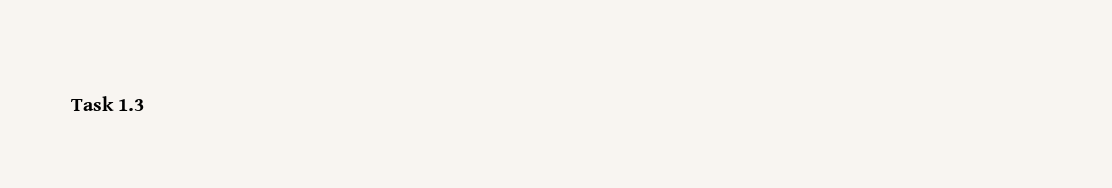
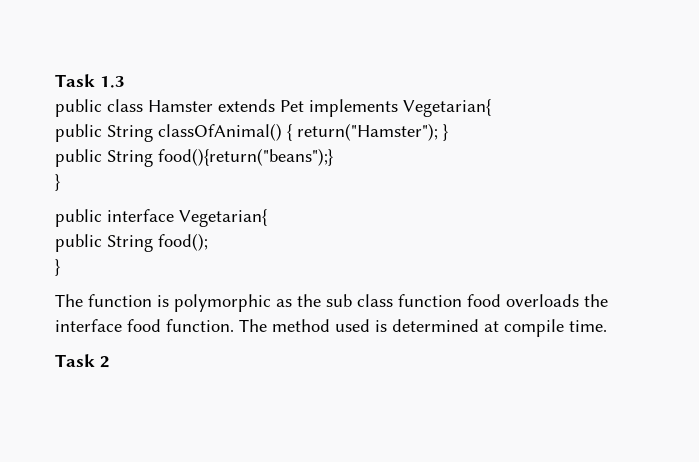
+ public class Hamster extends Pet implements Vegetarian{
+ public String classOfAnimal() { return("Hamster"); }
+ public String food(){return("beans");}
+ }
+ public interface Vegetarian{
+ public String food();
+ }
+ The function is polymorphic as the sub class function food overloads the interface food function. The method used is determined at compile time.
+ Task 2

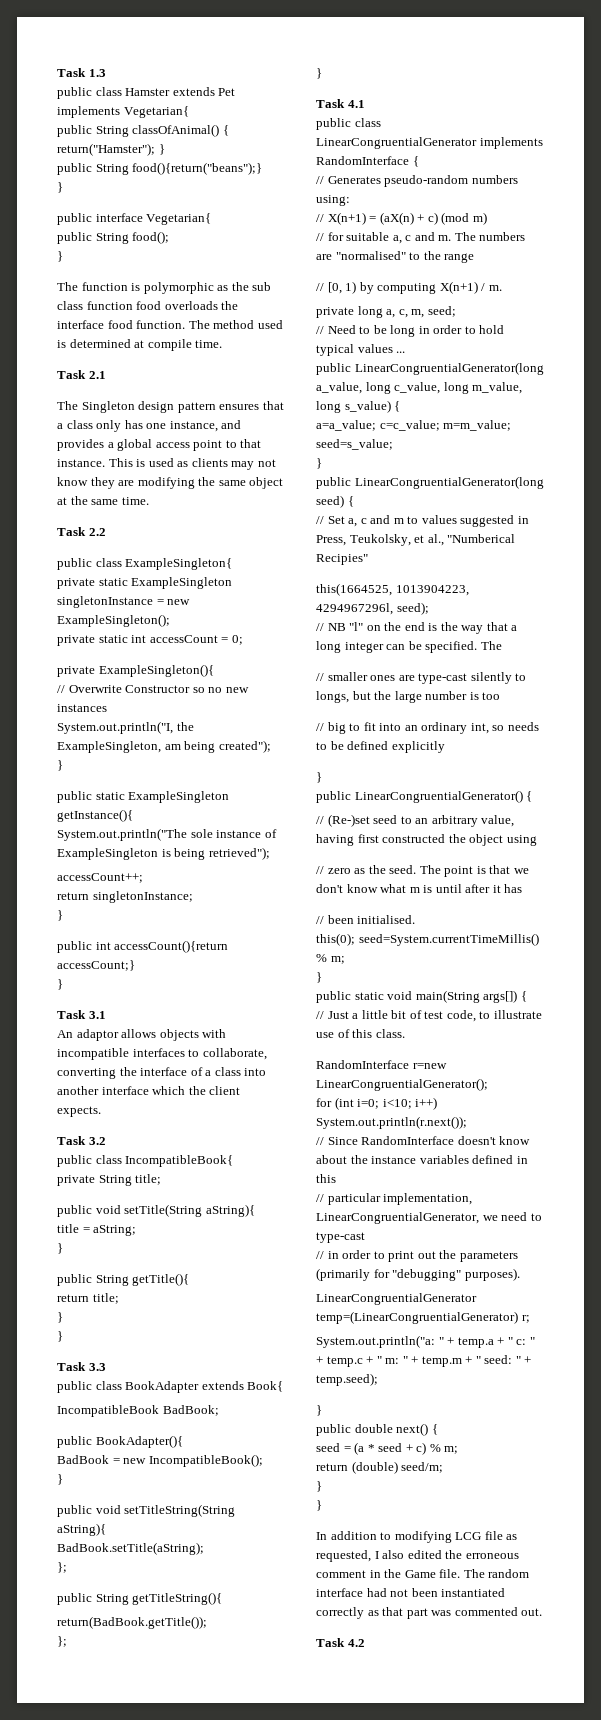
- Task 2
+ Task 2.1
+ The Singleton design pattern ensures that a class only has one instance, and provides a global access point to that instance. This is used as clients may not know they are modifying the same object at the same time.
+ Task 2.2
+ public class ExampleSingleton{
+ private static ExampleSingleton singletonInstance = new ExampleSingleton();
+ private static int accessCount = 0;
+ private ExampleSingleton(){
+ // Overwrite Constructor so no new instances
+ System.out.println("I, the ExampleSingleton, am being created");
+ }
+ public static ExampleSingleton getInstance(){
+ System.out.println("The sole instance of ExampleSingleton is being retrieved");
+ accessCount++;
+ return singletonInstance;
+ }
+ public int accessCount(){return accessCount;}
+ }
+ Task 3.1
+ An adaptor allows objects with incompatible interfaces to collaborate, converting the interface of a class into another interface which the client expects.
+ Task 3.2
+ public class IncompatibleBook{
+ private String title;
+ public void setTitle(String aString){
+ title = aString;
+ }
+ public String getTitle(){
+ return title;
+ }
+ }
+ Task 3.3
+ public class BookAdapter extends Book{
+ IncompatibleBook BadBook;
+ public BookAdapter(){
+ BadBook = new IncompatibleBook();
+ }
+ public void setTitleString(String aString){
+ BadBook.setTitle(aString);
+ };
+ public String getTitleString(){
+ return(BadBook.getTitle());
+ };
+ }
+ Task 4.1
+ public class LinearCongruentialGenerator implements RandomInterface {
+ // Generates pseudo-random numbers using:
+ // X(n+1) = (aX(n) + c) (mod m)
+ // for suitable a, c and m. The numbers are "normalised" to the range
+ // [0, 1) by computing X(n+1) / m.
+ private long a, c, m, seed;
+ // Need to be long in order to hold typical values ...
+ public LinearCongruentialGenerator(long a_value, long c_value, long m_value, long s_value) {
+ a=a_value; c=c_value; m=m_value; seed=s_value;
+ }
+ public LinearCongruentialGenerator(long seed) {
+ // Set a, c and m to values suggested in Press, Teukolsky, et al., "Numberical Recipies"
+ this(1664525, 1013904223, 4294967296l, seed);
+ // NB "l" on the end is the way that a long integer can be specified. The
+ // smaller ones are type-cast silently to longs, but the large number is too
+ // big to fit into an ordinary int, so needs to be defined explicitly
+ }
+ public LinearCongruentialGenerator() {
+ // (Re-)set seed to an arbitrary value, having first constructed the object using
+ // zero as the seed. The point is that we don't know what m is until after it has
+ // been initialised.
+ this(0); seed=System.currentTimeMillis() % m;
+ }
+ public static void main(String args[]) {
+ // Just a little bit of test code, to illustrate use of this class.
+ RandomInterface r=new LinearCongruentialGenerator();
+ for (int i=0; i<10; i++) System.out.println(r.next());
+ // Since RandomInterface doesn't know about the instance variables defined in this
+ // particular implementation, LinearCongruentialGenerator, we need to type-cast
+ // in order to print out the parameters (primarily for "debugging" purposes).
+ LinearCongruentialGenerator temp=(LinearCongruentialGenerator) r;
+ System.out.println("a: " + temp.a + " c: " + temp.c + " m: " + temp.m + " seed: " + temp.seed);
+ }
+ public double next() {
+ seed = (a * seed + c) % m;
+ return (double) seed/m;
+ }
+ }
+ In addition to modifying LCG file as requested, I also edited the erroneous comment in the Game file. The random interface had not been instantiated correctly as that part was commented out.
+ Task 4.2

